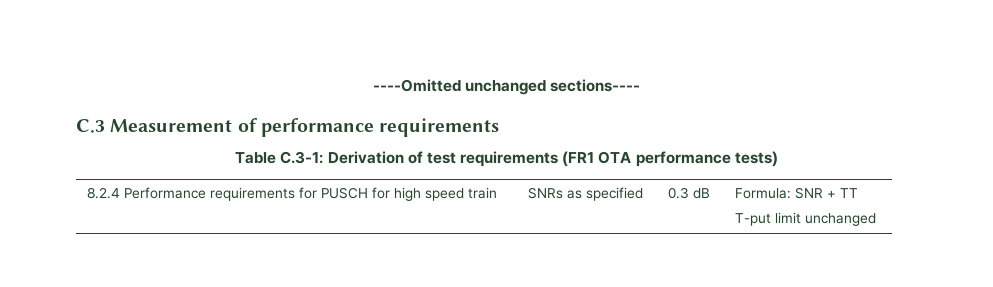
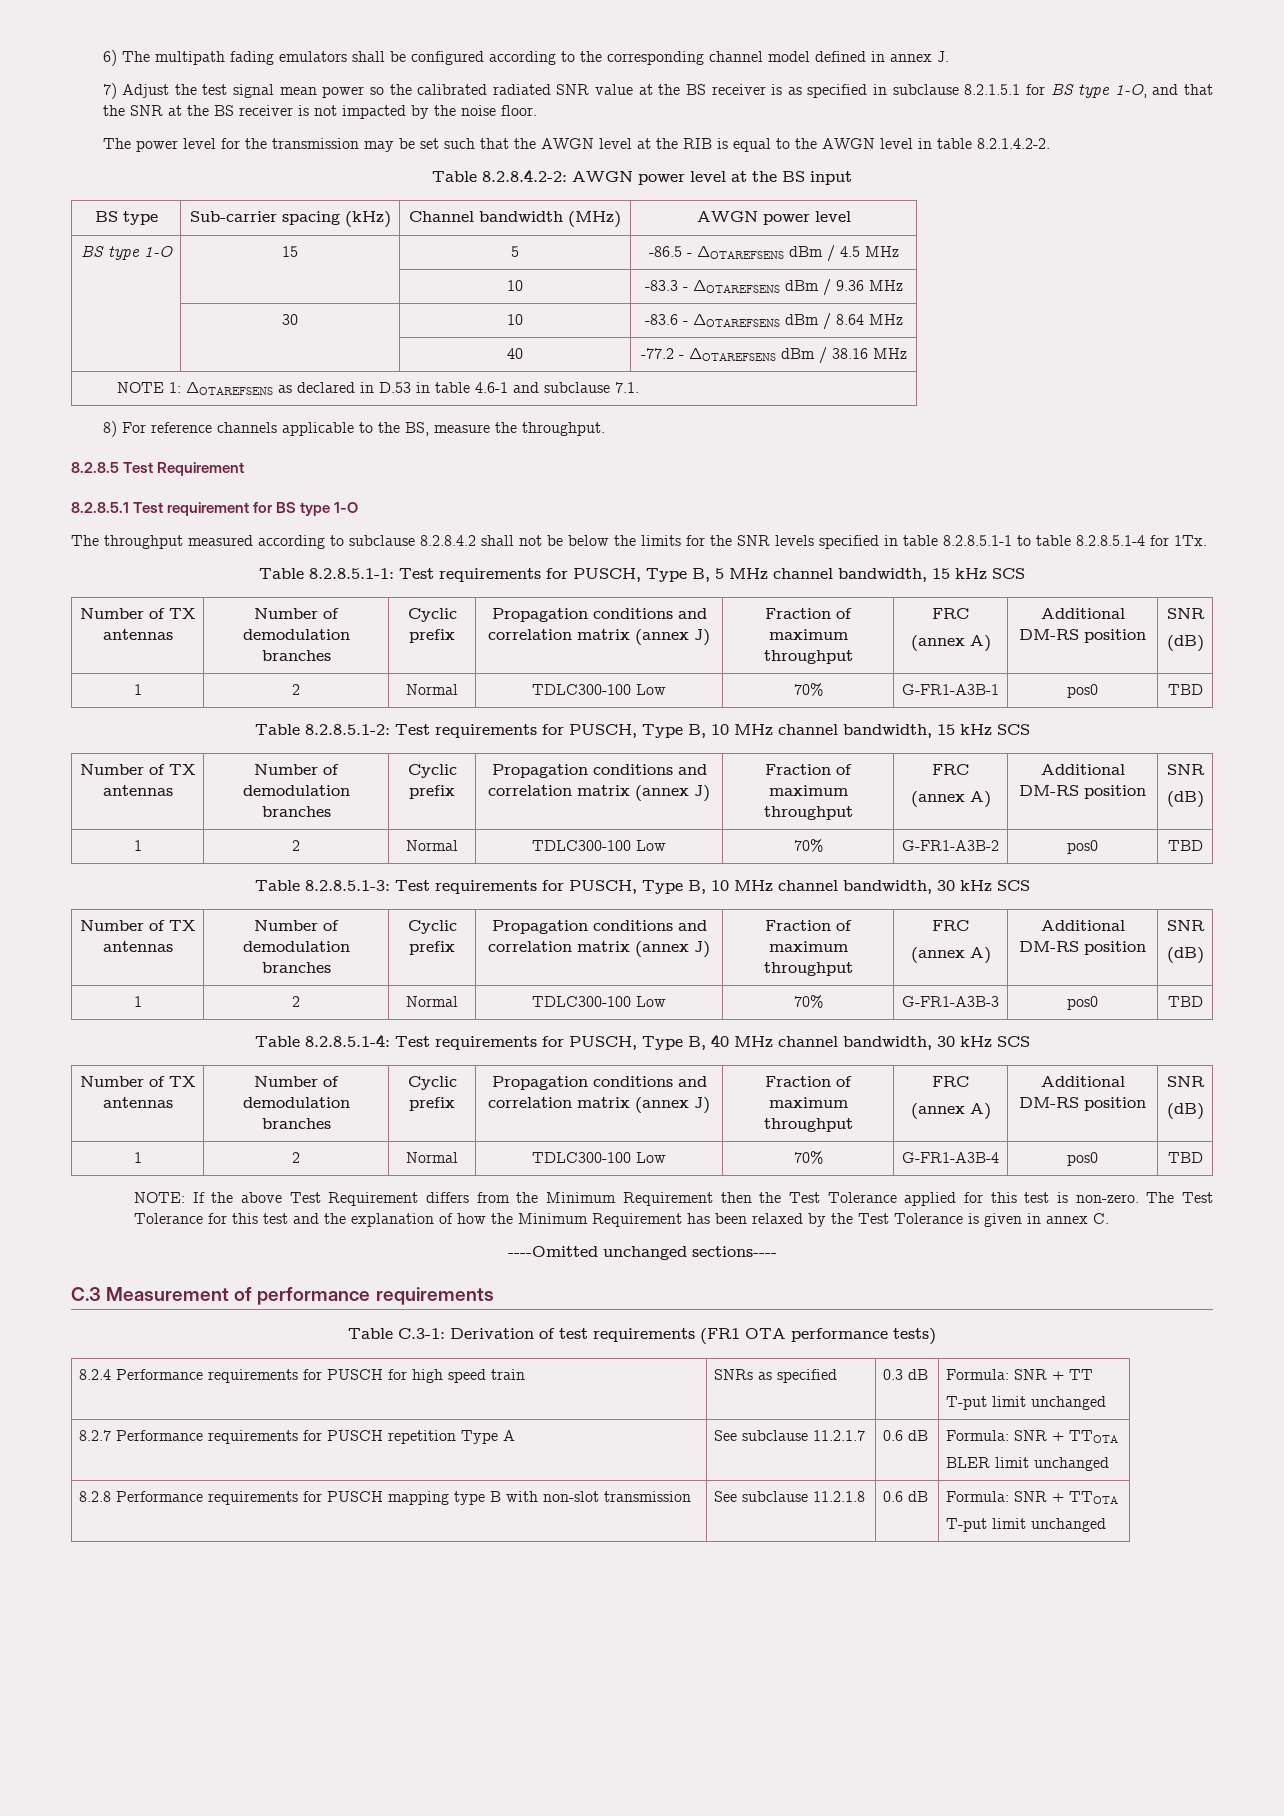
+ 6) The multipath fading emulators shall be configured according to the corresponding channel model defined in annex J.
+ 7) Adjust the test signal mean power so the calibrated radiated SNR value at the BS receiver is as specified in subclause 8.2.1.5.1 for BS type 1-O, and that the SNR at the BS receiver is not impacted by the noise floor.
+ The power level for the transmission may be set such that the AWGN level at the RIB is equal to the AWGN level in table 8.2.1.4.2-2.
+ Table 8.2.8.4.2-2: AWGN power level at the BS input
+ BS type | Sub-carrier spacing (kHz) | Channel bandwidth (MHz) | AWGN power level
+ BS type 1-O | 15 | 5 | -86.5 - ΔOTAREFSENS dBm / 4.5 MHz
+ | | 10 | -83.3 - ΔOTAREFSENS dBm / 9.36 MHz
+ | 30 | 10 | -83.6 - ΔOTAREFSENS dBm / 8.64 MHz
+ | | 40 | -77.2 - ΔOTAREFSENS dBm / 38.16 MHz
+ NOTE 1: ΔOTAREFSENS as declared in D.53 in table 4.6-1 and subclause 7.1.
+ 8) For reference channels applicable to the BS, measure the throughput.
+ 8.2.8.5 Test Requirement
+ 8.2.8.5.1 Test requirement for BS type 1-O
+ The throughput measured according to subclause 8.2.8.4.2 shall not be below the limits for the SNR levels specified in table 8.2.8.5.1-1 to table 8.2.8.5.1-4 for 1Tx.
+ Table 8.2.8.5.1-1: Test requirements for PUSCH, Type B, 5 MHz channel bandwidth, 15 kHz SCS
+ Number of TX antennas | Number of demodulation branches | Cyclic prefix | Propagation conditions and correlation matrix (annex J) | Fraction of maximum throughput | FRC
+ (annex A) | Additional DM-RS position | SNR
+ (dB)
+ 1 | 2 | Normal | TDLC300-100 Low | 70% | G-FR1-A3B-1 | pos0 | TBD
+ Table 8.2.8.5.1-2: Test requirements for PUSCH, Type B, 10 MHz channel bandwidth, 15 kHz SCS
+ Number of TX antennas | Number of demodulation branches | Cyclic prefix | Propagation conditions and correlation matrix (annex J) | Fraction of maximum throughput | FRC
+ (annex A) | Additional DM-RS position | SNR
+ (dB)
+ 1 | 2 | Normal | TDLC300-100 Low | 70% | G-FR1-A3B-2 | pos0 | TBD
+ Table 8.2.8.5.1-3: Test requirements for PUSCH, Type B, 10 MHz channel bandwidth, 30 kHz SCS
+ Number of TX antennas | Number of demodulation branches | Cyclic prefix | Propagation conditions and correlation matrix (annex J) | Fraction of maximum throughput | FRC
+ (annex A) | Additional DM-RS position | SNR
+ (dB)
+ 1 | 2 | Normal | TDLC300-100 Low | 70% | G-FR1-A3B-3 | pos0 | TBD
+ Table 8.2.8.5.1-4: Test requirements for PUSCH, Type B, 40 MHz channel bandwidth, 30 kHz SCS
+ Number of TX antennas | Number of demodulation branches | Cyclic prefix | Propagation conditions and correlation matrix (annex J) | Fraction of maximum throughput | FRC
+ (annex A) | Additional DM-RS position | SNR
+ (dB)
+ 1 | 2 | Normal | TDLC300-100 Low | 70% | G-FR1-A3B-4 | pos0 | TBD
+ NOTE: If the above Test Requirement differs from the Minimum Requirement then the Test Tolerance applied for this test is non-zero. The Test Tolerance for this test and the explanation of how the Minimum Requirement has been relaxed by the Test Tolerance is given in annex C.
+ 8.2.7 Performance requirements for PUSCH repetition Type A | See subclause 11.2.1.7 | 0.6 dB | Formula: SNR + TTOTA
+ BLER limit unchanged
+ 8.2.8 Performance requirements for PUSCH mapping type B with non-slot transmission | See subclause 11.2.1.8 | 0.6 dB | Formula: SNR + TTOTA
+ T-put limit unchanged

